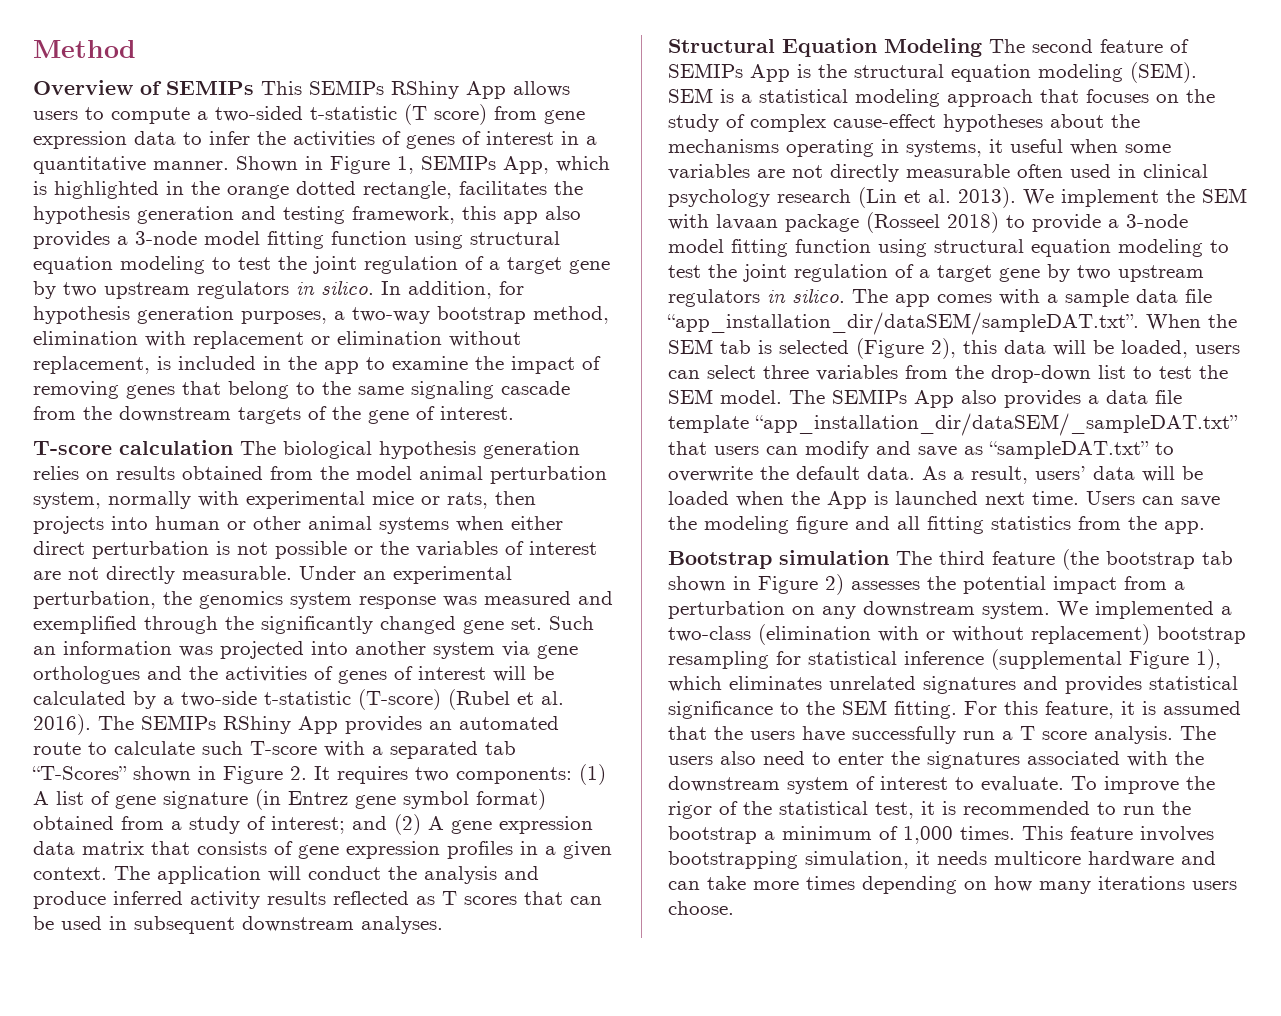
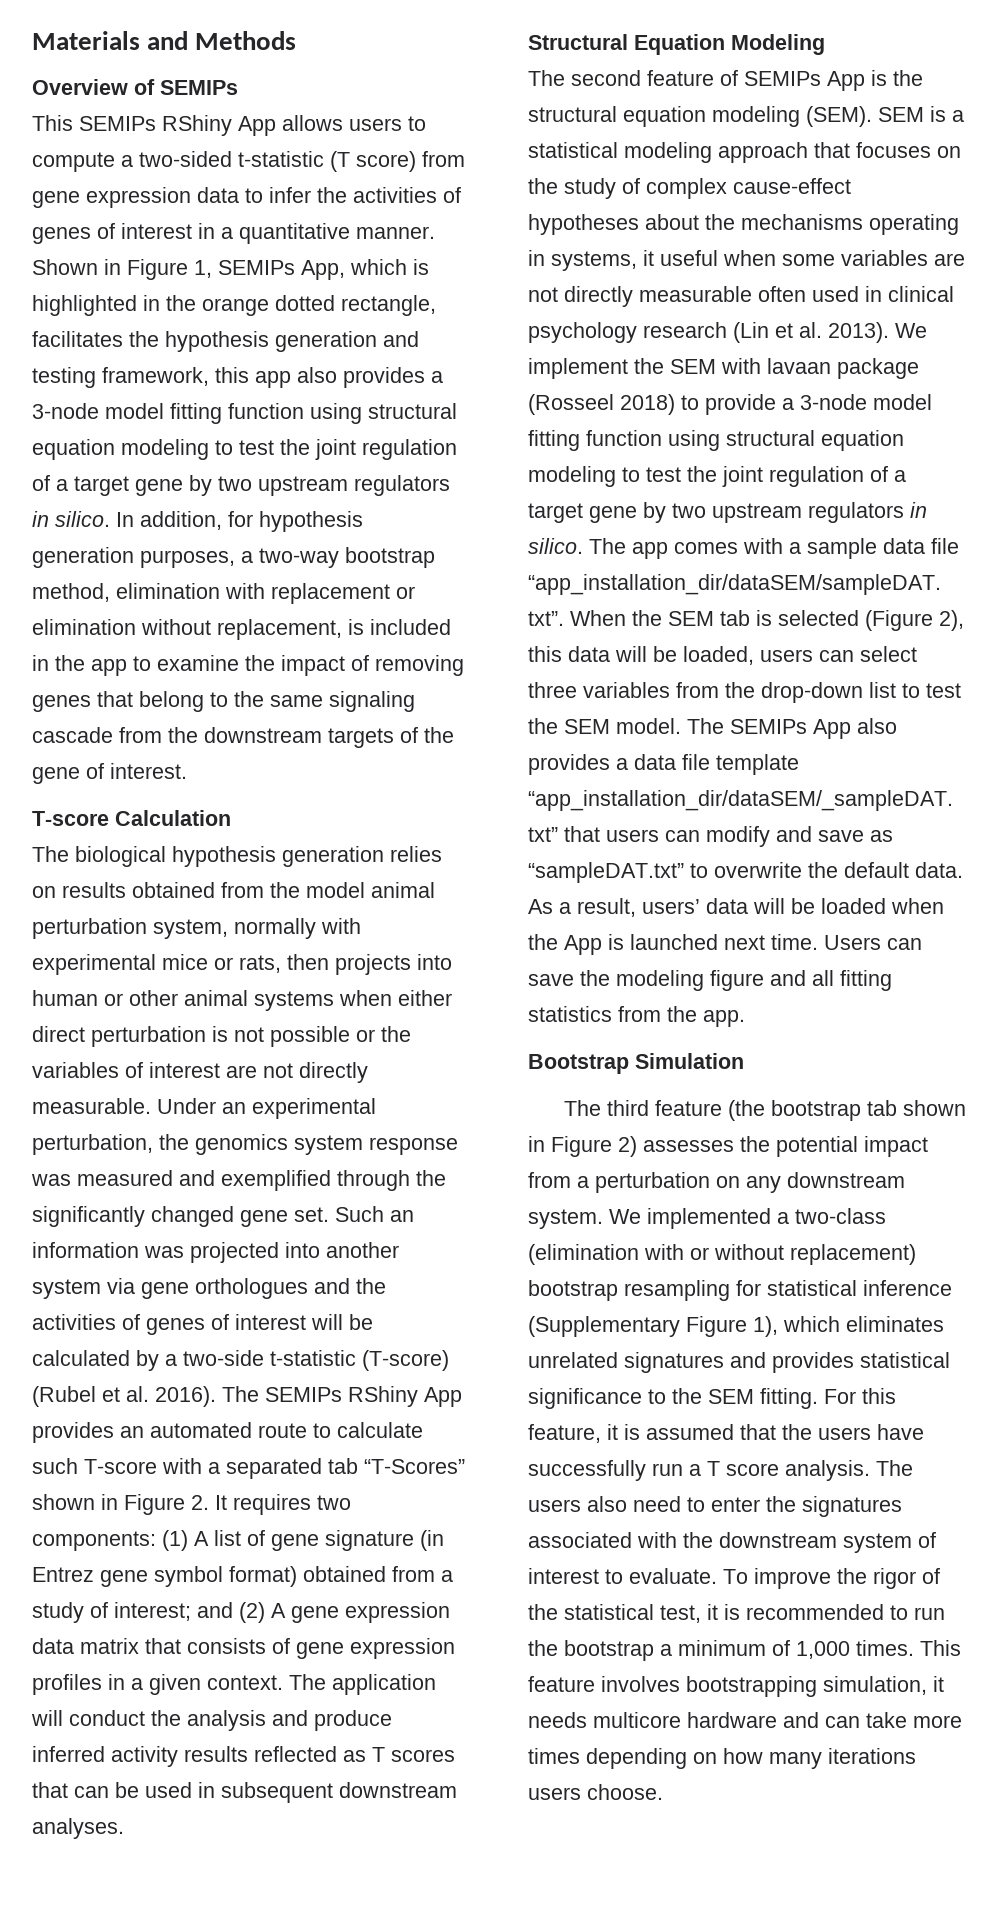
- Method
+ Materials and Methods
- Overview of SEMIPs This SEMIPs RShiny App allows users to compute a two-sided t-statistic (T score) from gene expression data to infer the activities of genes of interest in a quantitative manner.
+ Overview of SEMIPs
+ This SEMIPs RShiny App allows users to compute a two-sided t-statistic (T score) from gene expression data to infer the activities of genes of interest in a quantitative manner.
- T-score calculation The biological hypothesis generation relies on results obtained from the model animal perturbation system, normally with experimental mice or rats, then projects into human or other animal systems when either direct perturbation is not possible or the variables of interest are not directly measurable.
+ T-score Calculation
+ The biological hypothesis generation relies on results obtained from the model animal perturbation system, normally with experimental mice or rats, then projects into human or other animal systems when either direct perturbation is not possible or the variables of interest are not directly measurable.
- Structural Equation Modeling The second feature of SEMIPs App is the structural equation modeling (SEM).
+ Structural Equation Modeling
+ The second feature of SEMIPs App is the structural equation modeling (SEM).
- Bootstrap simulation The third feature (the bootstrap tab shown in Figure 2) assesses the potential impact from a perturbation on any downstream system.
+ Bootstrap Simulation
+ The third feature (the bootstrap tab shown in Figure 2) assesses the potential impact from a perturbation on any downstream system.
- We implemented a two-class (elimination with or without replacement) bootstrap resampling for statistical inference (supplemental Figure 1), which eliminates unrelated signatures and provides statistical significance to the SEM fitting.
+ We implemented a two-class (elimination with or without replacement) bootstrap resampling for statistical inference (Supplementary Figure 1), which eliminates unrelated signatures and provides statistical significance to the SEM fitting.

